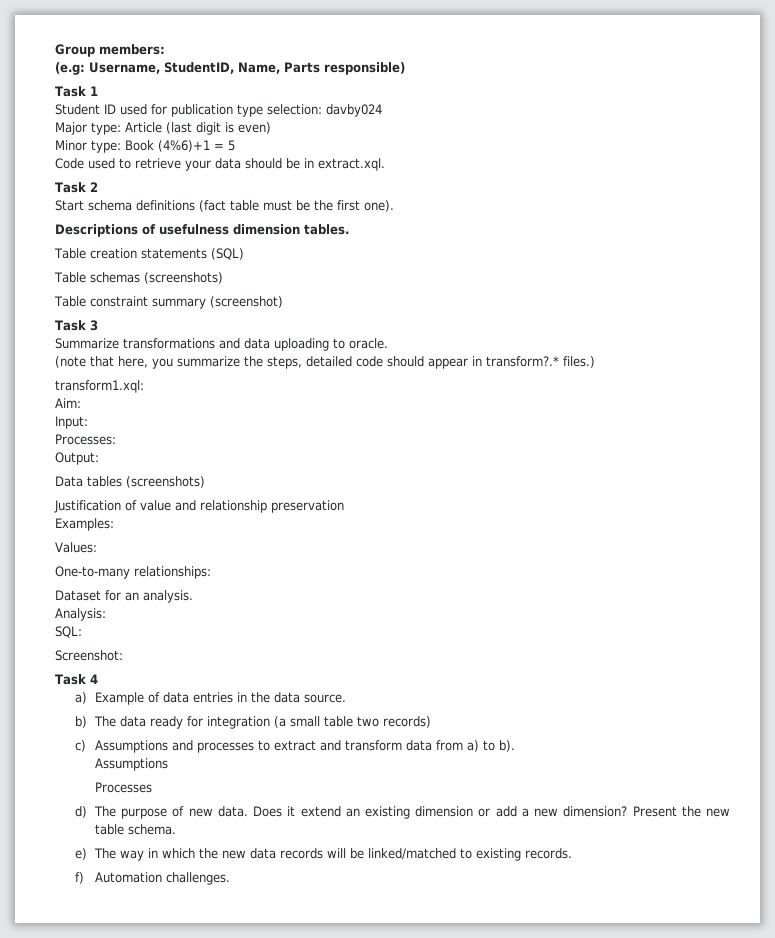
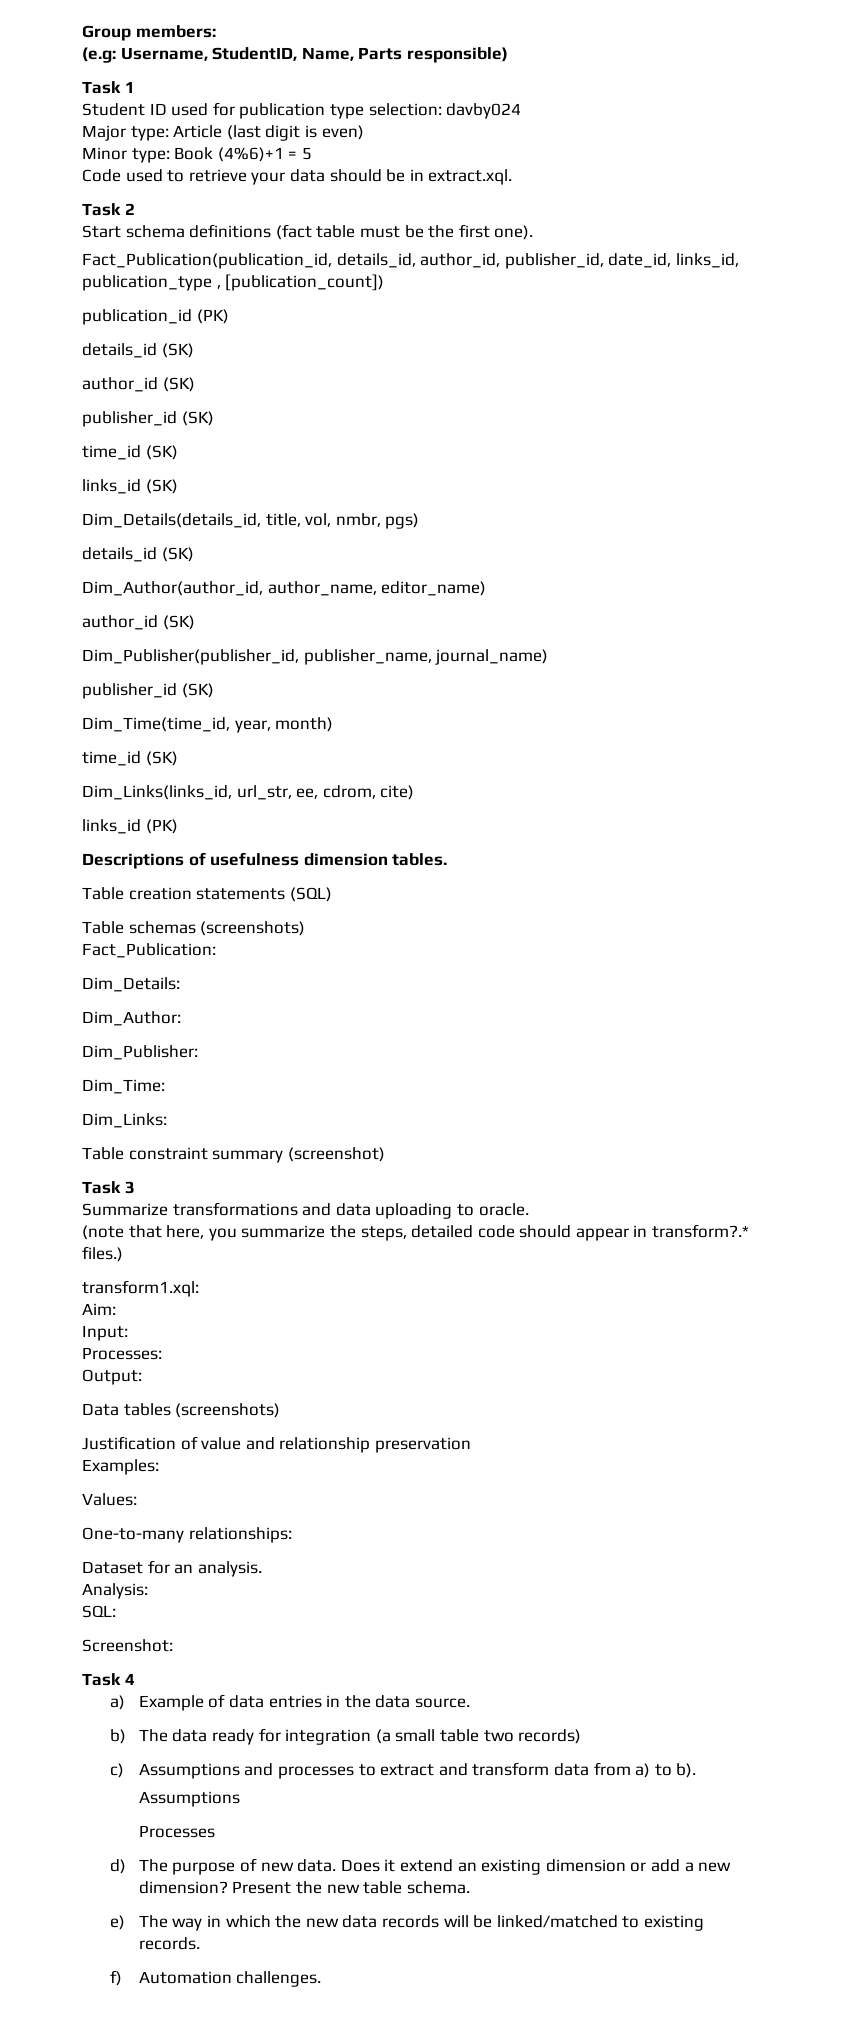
+ Fact_Publication(publication_id, details_id, author_id, publisher_id, date_id, links_id, publication_type , [publication_count])
+ publication_id (PK)
+ details_id (SK)
+ author_id (SK)
+ publisher_id (SK)
+ time_id (SK)
+ links_id (SK)
+ Dim_Details(details_id, title, vol, nmbr, pgs)
+ details_id (SK)
+ Dim_Author(author_id, author_name, editor_name)
+ author_id (SK)
+ Dim_Publisher(publisher_id, publisher_name, journal_name)
+ publisher_id (SK)
+ Dim_Time(time_id, year, month)
+ time_id (SK)
+ Dim_Links(links_id, url_str, ee, cdrom, cite)
+ links_id (PK)
+ Fact_Publication:
+ Dim_Details:
+ Dim_Author:
+ Dim_Publisher:
+ Dim_Time:
+ Dim_Links:

